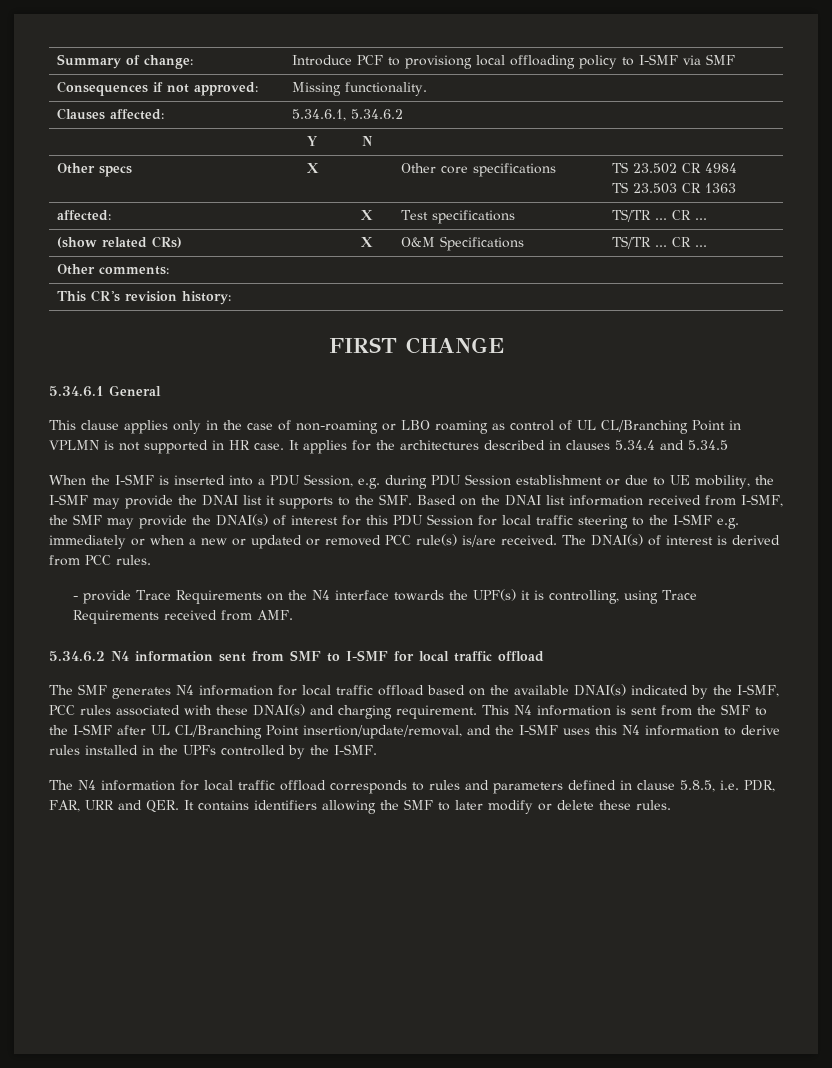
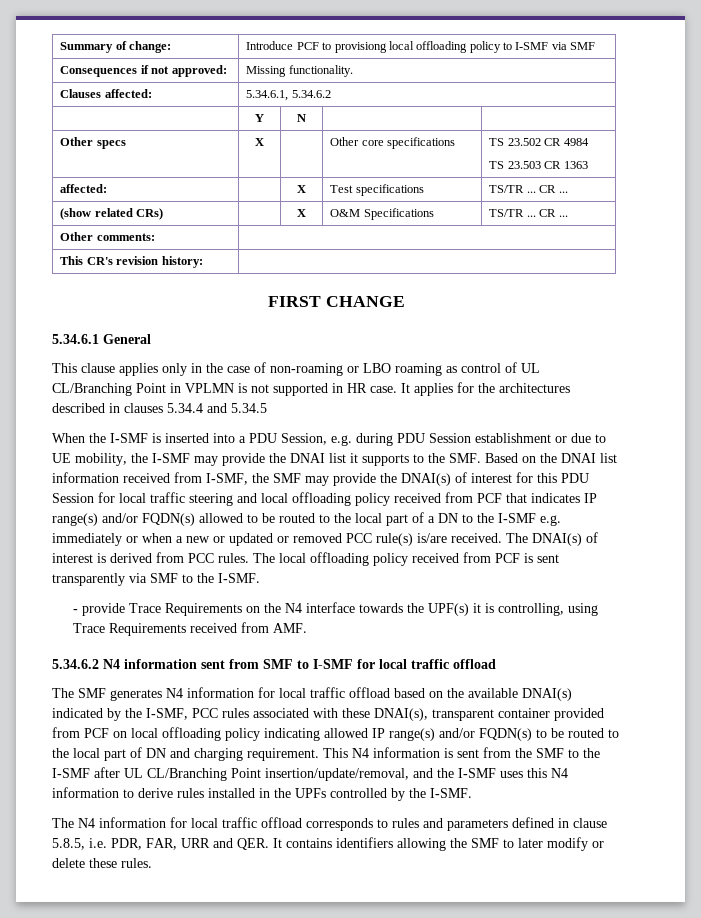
- When the I-SMF is inserted into a PDU Session, e.g. during PDU Session establishment or due to UE mobility, the I-SMF may provide the DNAI list it supports to the SMF. Based on the DNAI list information received from I-SMF, the SMF may provide the DNAI(s) of interest for this PDU Session for local traffic steering to the I-SMF e.g. immediately or when a new or updated or removed PCC rule(s) is/are received.
+ When the I-SMF is inserted into a PDU Session, e.g. during PDU Session establishment or due to UE mobility, the I-SMF may provide the DNAI list it supports to the SMF. Based on the DNAI list information received from I-SMF, the SMF may provide the DNAI(s) of interest for this PDU Session for local traffic steering and local offloading policy received from PCF that indicates IP range(s) and/or FQDN(s) allowed to be routed to the local part of a DN to the I-SMF e.g. immediately or when a new or updated or removed PCC rule(s) is/are received.
+ The local offloading policy received from PCF is sent transparently via SMF to the I-SMF.
- The SMF generates N4 information for local traffic offload based on the available DNAI(s) indicated by the I-SMF, PCC rules associated with these DNAI(s) and charging requirement.
+ The SMF generates N4 information for local traffic offload based on the available DNAI(s) indicated by the I-SMF, PCC rules associated with these DNAI(s), transparent container provided from PCF on local offloading policy indicating allowed IP range(s) and/or FQDN(s) to be routed to the local part of DN and charging requirement.

